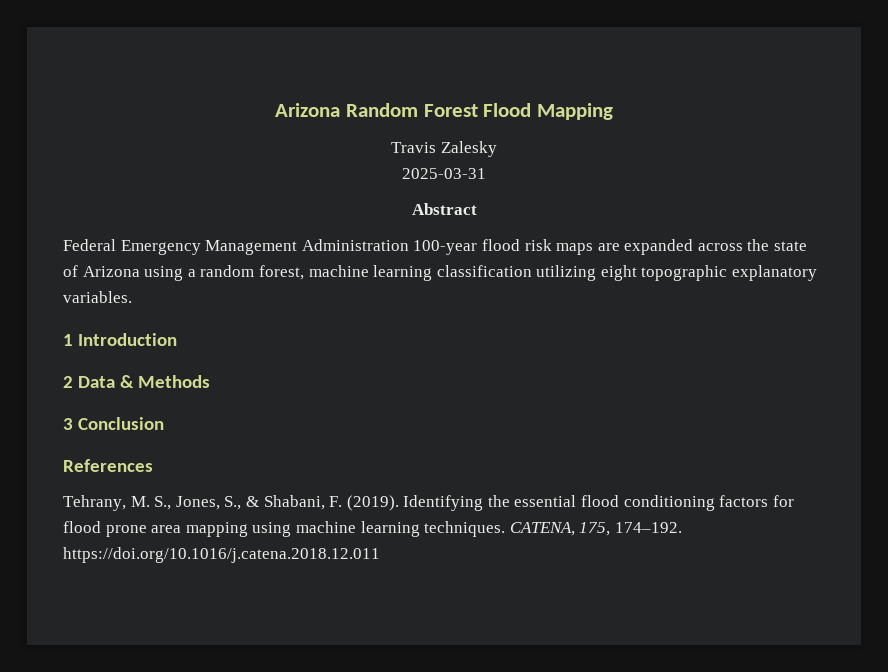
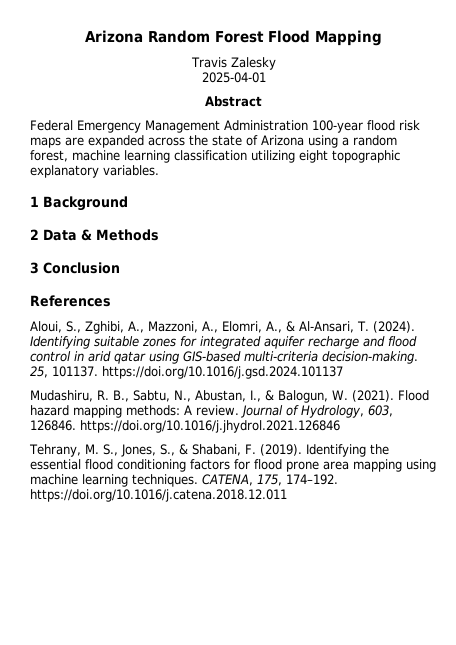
- 2025-03-31
+ 2025-04-01
- 1 Introduction
+ 1 Background
+ Aloui, S., Zghibi, A., Mazzoni, A., Elomri, A., & Al-Ansari, T. (2024). Identifying suitable zones for integrated aquifer recharge and flood control in arid qatar using GIS-based multi-criteria decision-making. 25, 101137. https://doi.org/10.1016/j.gsd.2024.101137
+ Mudashiru, R. B., Sabtu, N., Abustan, I., & Balogun, W. (2021). Flood hazard mapping methods: A review. Journal of Hydrology, 603, 126846. https://doi.org/10.1016/j.jhydrol.2021.126846

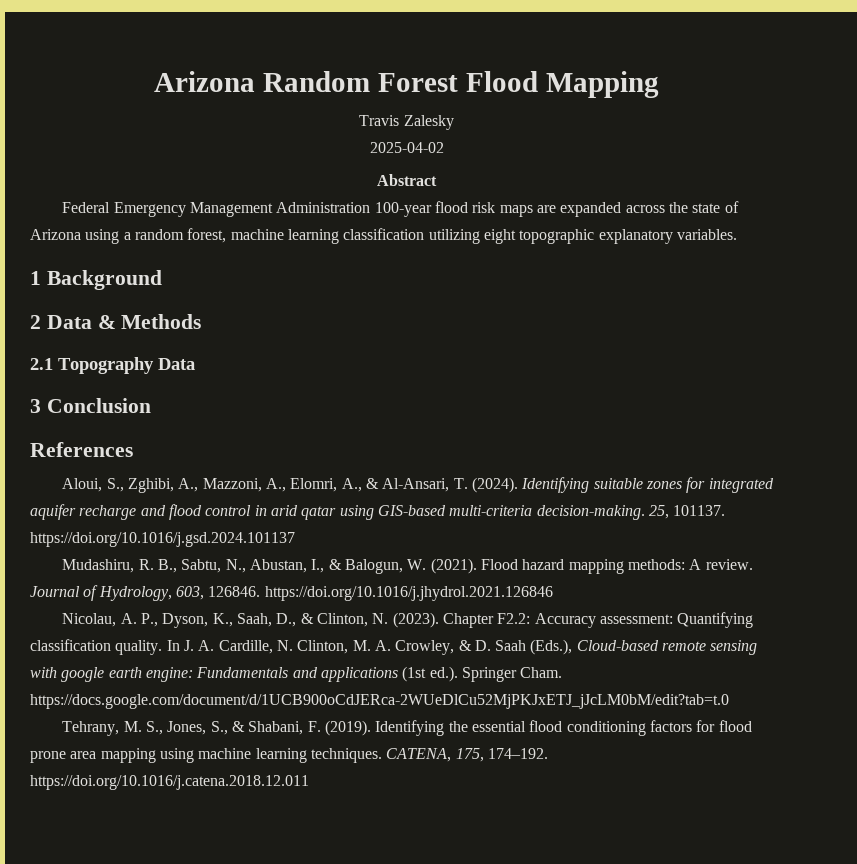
- 2025-04-01
+ 2025-04-02
+ 2.1 Topography Data
+ Nicolau, A. P., Dyson, K., Saah, D., & Clinton, N. (2023). Chapter F2.2: Accuracy assessment: Quantifying classification quality. In J. A. Cardille, N. Clinton, M. A. Crowley, & D. Saah (Eds.), Cloud-based remote sensing with google earth engine: Fundamentals and applications (1st ed.). Springer Cham. https://docs.google.com/document/d/1UCB900oCdJERca-2WUeDlCu52MjPKJxETJ_jJcLM0bM/edit?tab=t.0

